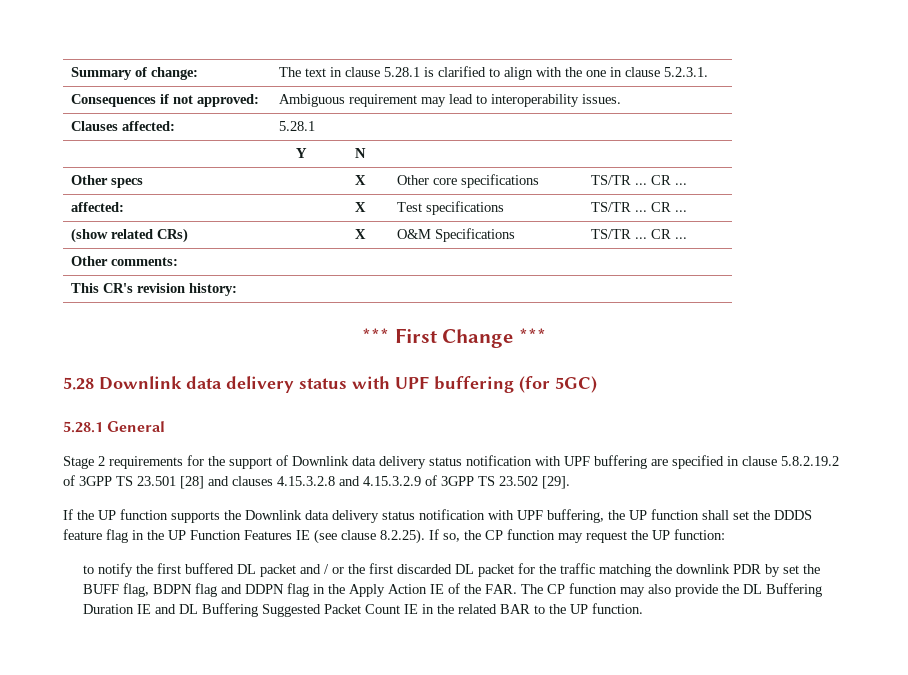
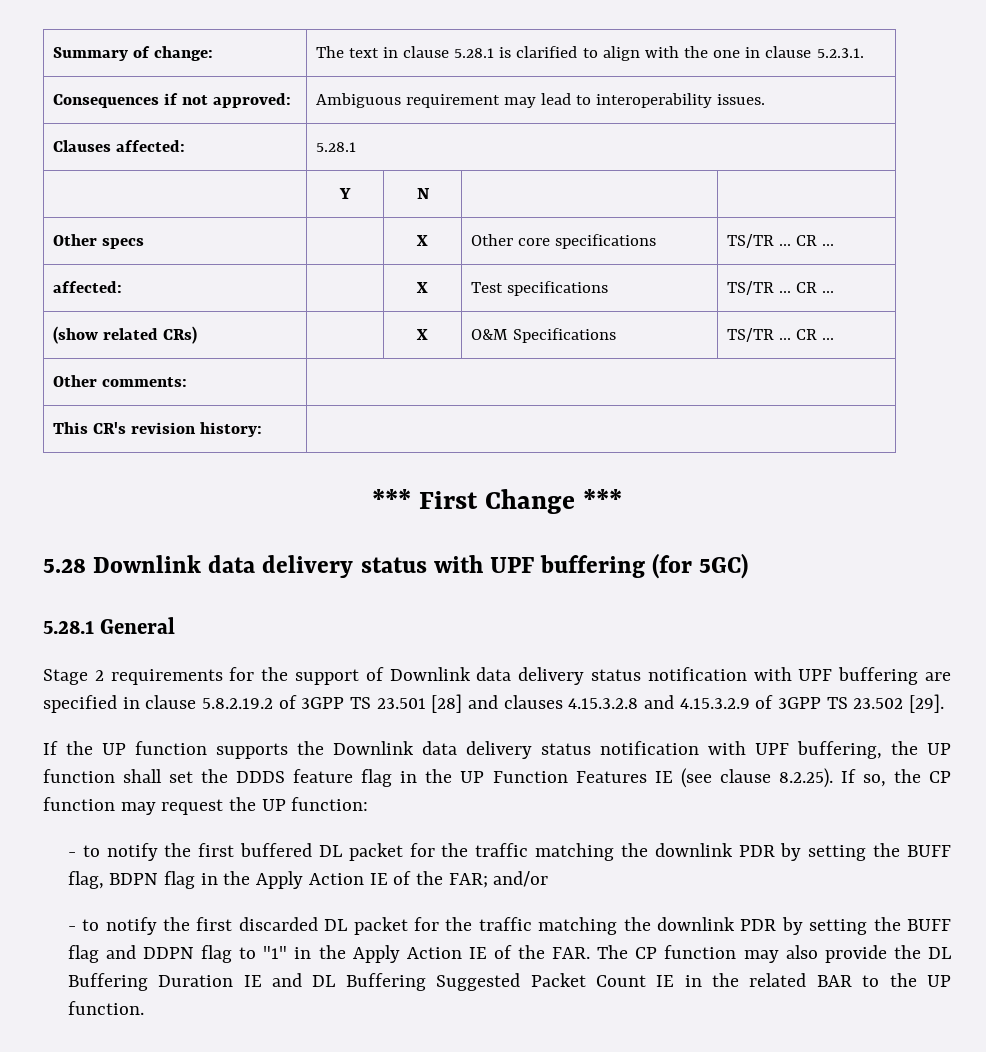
- to notify the first buffered DL packet and / or the first discarded DL packet for the traffic matching the downlink PDR by set the BUFF flag, BDPN flag and DDPN flag in the Apply Action IE of the FAR. The CP function may also provide the DL Buffering Duration IE and DL Buffering Suggested Packet Count IE in the related BAR to the UP function.
+ - to notify the first buffered DL packet for the traffic matching the downlink PDR by setting the BUFF flag, BDPN flag in the Apply Action IE of the FAR; and/or
+ - to notify the first discarded DL packet for the traffic matching the downlink PDR by setting the BUFF flag and DDPN flag to "1" in the Apply Action IE of the FAR. The CP function may also provide the DL Buffering Duration IE and DL Buffering Suggested Packet Count IE in the related BAR to the UP function.

